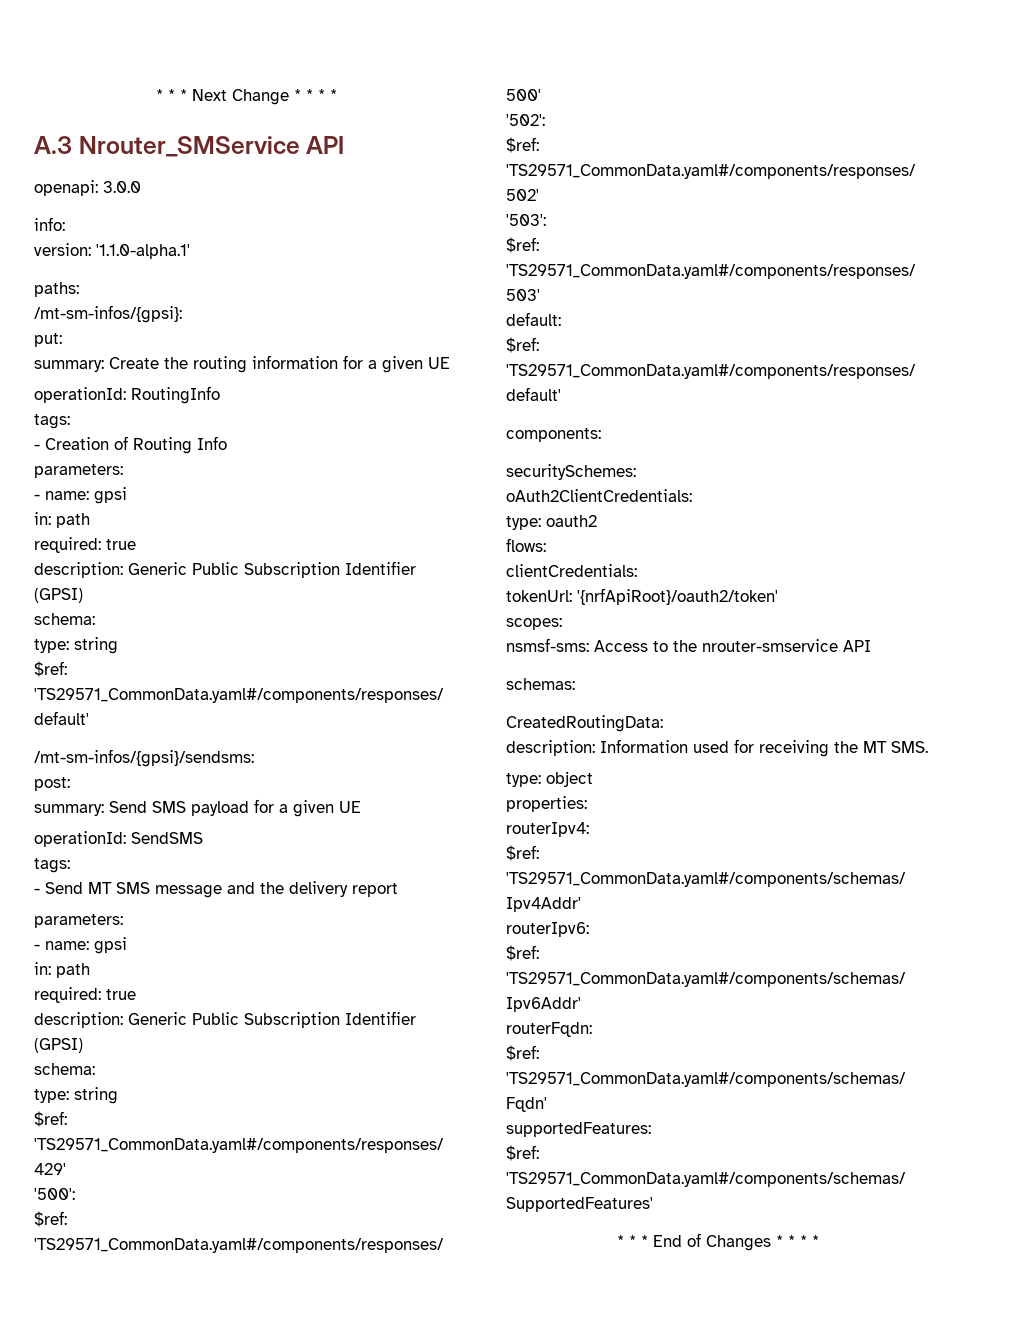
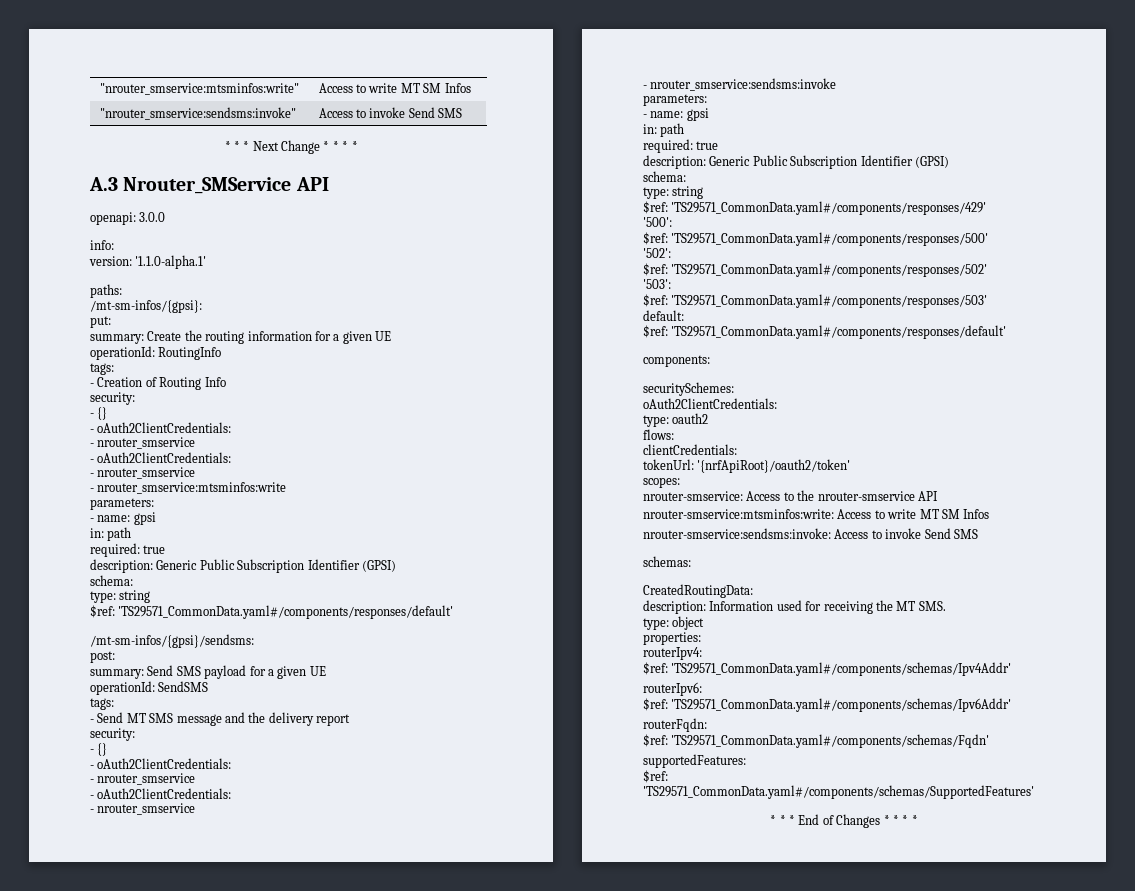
+ "nrouter_smservice:mtsminfos:write" | Access to write MT SM Infos
+ "nrouter_smservice:sendsms:invoke" | Access to invoke Send SMS
  - Creation of Routing Info
+ security:
+ - {}
+ - oAuth2ClientCredentials:
+ - nrouter_smservice
+ - oAuth2ClientCredentials:
+ - nrouter_smservice
+ - nrouter_smservice:mtsminfos:write
  - Send MT SMS message and the delivery report
+ security:
+ - {}
+ - oAuth2ClientCredentials:
+ - nrouter_smservice
+ - oAuth2ClientCredentials:
+ - nrouter_smservice
+ - nrouter_smservice:sendsms:invoke
- nsmsf-sms: Access to the nrouter-smservice API
+ nrouter-smservice: Access to the nrouter-smservice API
+ nrouter-smservice:mtsminfos:write: Access to write MT SM Infos
+ nrouter-smservice:sendsms:invoke: Access to invoke Send SMS

